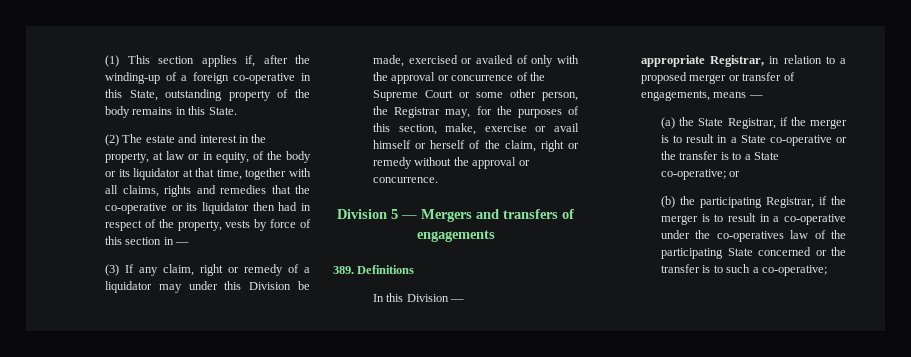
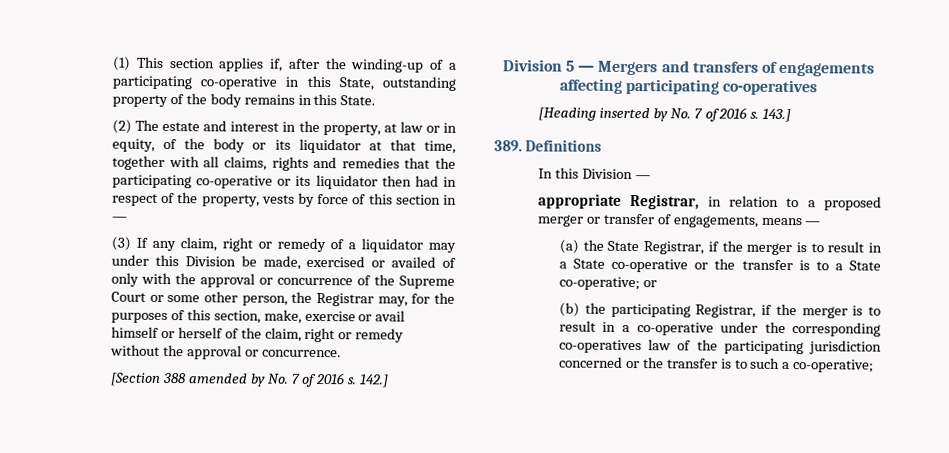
- (1) This section applies if, after the winding-up of a foreign co-operative in this State, outstanding property of the body remains in this State.
+ (1) This section applies if, after the winding-up of a participating co-operative in this State, outstanding property of the body remains in this State.
- (2) The estate and interest in the property, at law or in equity, of the body or its liquidator at that time, together with all claims, rights and remedies that the co-operative or its liquidator then had in respect of the property, vests by force of this section in —
+ (2) The estate and interest in the property, at law or in equity, of the body or its liquidator at that time, together with all claims, rights and remedies that the participating co-operative or its liquidator then had in respect of the property, vests by force of this section in —
+ [Section 388 amended by No. 7 of 2016 s. 142.]
- Division 5 — Mergers and transfers of engagements
+ Division 5 — Mergers and transfers of engagements affecting participating co-operatives
+ [Heading inserted by No. 7 of 2016 s. 143.]
- (b) the participating Registrar, if the merger is to result in a co-operative under the co-operatives law of the participating State concerned or the transfer is to such a co-operative;
+ (b) the participating Registrar, if the merger is to result in a co-operative under the corresponding co-operatives law of the participating jurisdiction concerned or the transfer is to such a co-operative;

